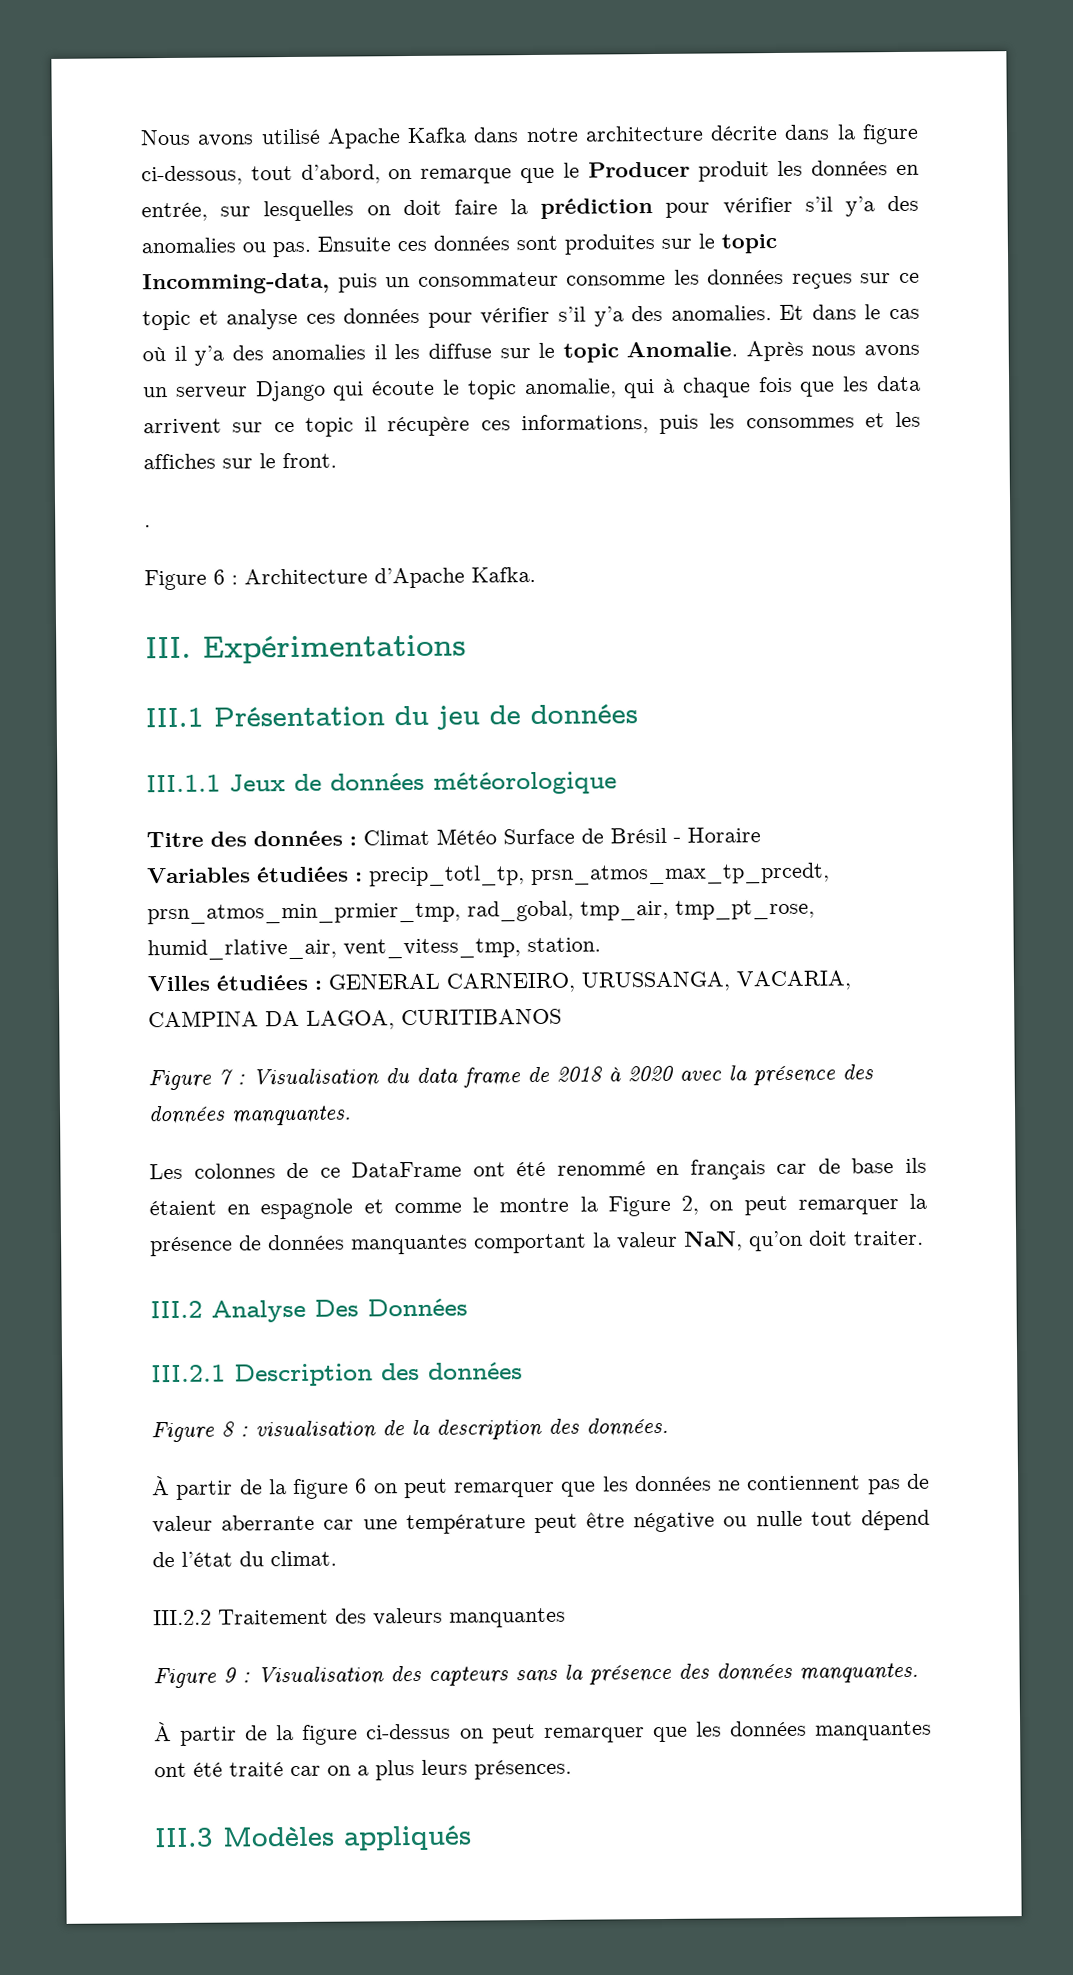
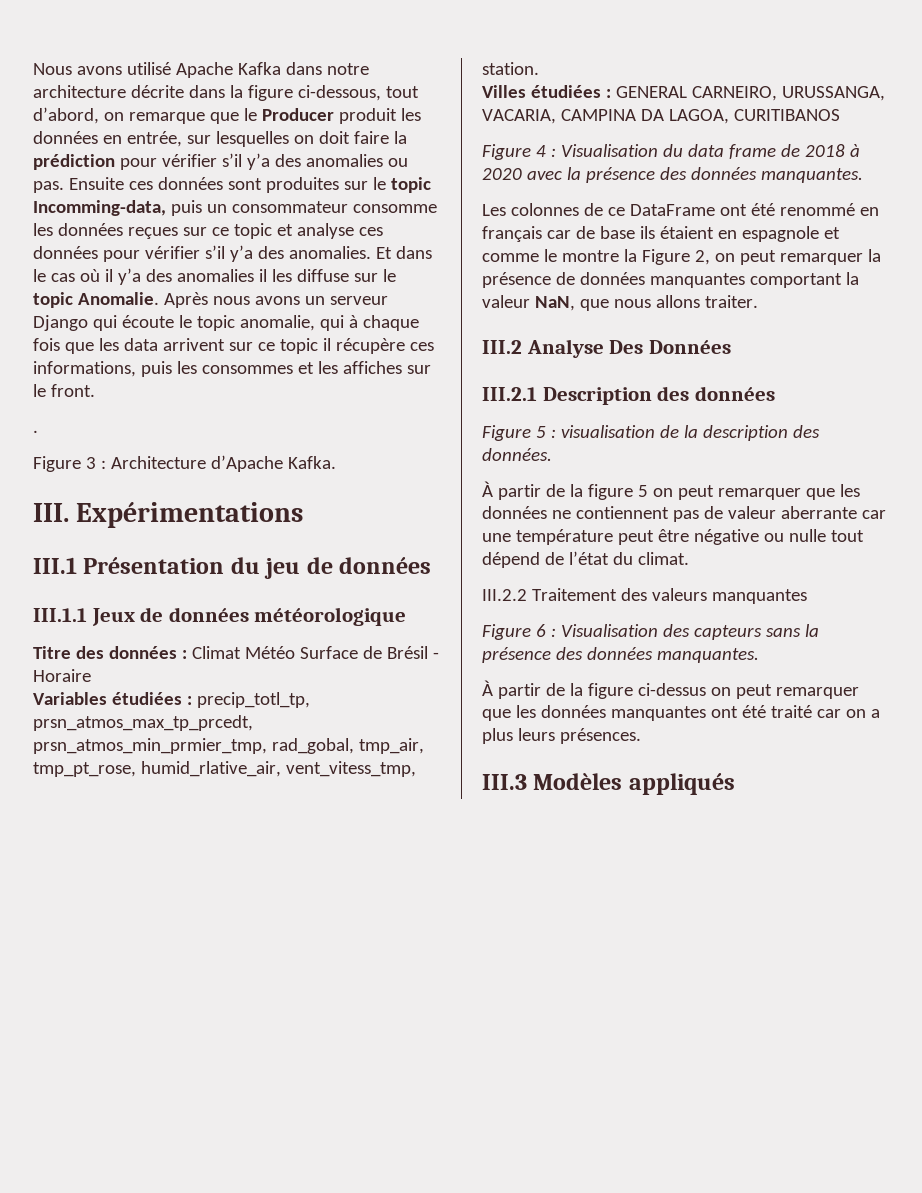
- Figure 6 : Architecture d’Apache Kafka.
+ Figure 3 : Architecture d’Apache Kafka.
- Figure 7 : Visualisation du data frame de 2018 à 2020 avec la présence des données manquantes.
+ Figure 4 : Visualisation du data frame de 2018 à 2020 avec la présence des données manquantes.
- Les colonnes de ce DataFrame ont été renommé en français car de base ils étaient en espagnole et comme le montre la Figure 2, on peut remarquer la présence de données manquantes comportant la valeur NaN, qu’on doit traiter.
+ Les colonnes de ce DataFrame ont été renommé en français car de base ils étaient en espagnole et comme le montre la Figure 2, on peut remarquer la présence de données manquantes comportant la valeur NaN, que nous allons traiter.
- Figure 8 : visualisation de la description des données.
+ Figure 5 : visualisation de la description des données.
- À partir de la figure 6 on peut remarquer que les données ne contiennent pas de valeur aberrante car une température peut être négative ou nulle tout dépend de l’état du climat.
+ À partir de la figure 5 on peut remarquer que les données ne contiennent pas de valeur aberrante car une température peut être négative ou nulle tout dépend de l’état du climat.
- Figure 9 : Visualisation des capteurs sans la présence des données manquantes.
+ Figure 6 : Visualisation des capteurs sans la présence des données manquantes.

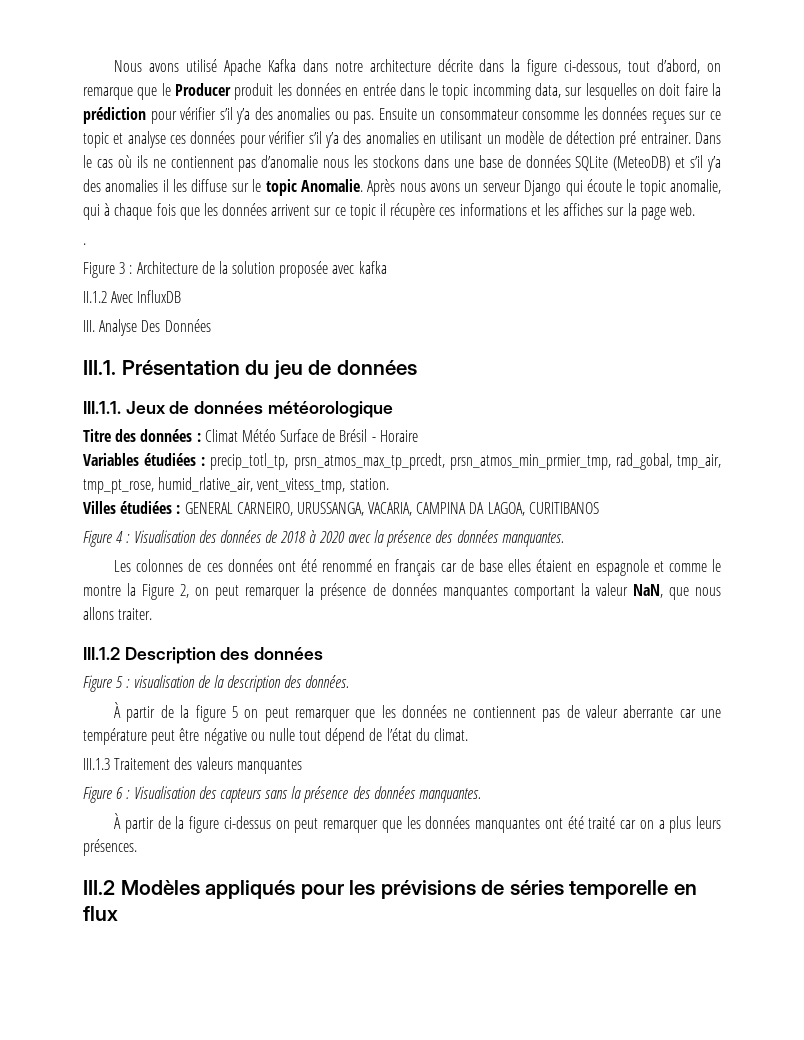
- Nous avons utilisé Apache Kafka dans notre architecture décrite dans la figure ci-dessous, tout d’abord, on remarque que le Producer produit les données en entrée, sur lesquelles on doit faire la prédiction pour vérifier s’il y’a des anomalies ou pas.
+ Nous avons utilisé Apache Kafka dans notre architecture décrite dans la figure ci-dessous, tout d’abord, on remarque que le Producer produit les données en entrée dans le topic incomming data, sur lesquelles on doit faire la prédiction pour vérifier s’il y’a des anomalies ou pas.
- Ensuite ces données sont produites sur le topic Incomming-data, puis un consommateur consomme les données reçues sur ce topic et analyse ces données pour vérifier s’il y’a des anomalies. Et dans le cas où il y’a des anomalies il les diffuse sur le topic Anomalie.
+ Ensuite un consommateur consomme les données reçues sur ce topic et analyse ces données pour vérifier s’il y’a des anomalies en utilisant un modèle de détection pré entrainer. Dans le cas où ils ne contiennent pas d’anomalie nous les stockons dans une base de données SQLite (MeteoDB) et s’il y’a des anomalies il les diffuse sur le topic Anomalie.
- Après nous avons un serveur Django qui écoute le topic anomalie, qui à chaque fois que les data arrivent sur ce topic il récupère ces informations, puis les consommes et les affiches sur le front.
+ Après nous avons un serveur Django qui écoute le topic anomalie, qui à chaque fois que les données arrivent sur ce topic il récupère ces informations et les affiches sur la page web.
- Figure 3 : Architecture d’Apache Kafka.
- III. Expérimentations
- III.1 Présentation du jeu de données
+ Figure 3 : Architecture de la solution proposée avec kafka
+ II.1.2 Avec InfluxDB
+ III. Analyse Des Données
+ III.1. Présentation du jeu de données
- III.1.1 Jeux de données météorologique
+ III.1.1. Jeux de données météorologique
- Figure 4 : Visualisation du data frame de 2018 à 2020 avec la présence des données manquantes.
+ Figure 4 : Visualisation des données de 2018 à 2020 avec la présence des données manquantes.
- Les colonnes de ce DataFrame ont été renommé en français car de base ils étaient en espagnole et comme le montre la Figure 2, on peut remarquer la présence de données manquantes comportant la valeur NaN, que nous allons traiter.
+ Les colonnes de ces données ont été renommé en français car de base elles étaient en espagnole et comme le montre la Figure 2, on peut remarquer la présence de données manquantes comportant la valeur NaN, que nous allons traiter.
- III.2 Analyse Des Données
- III.2.1 Description des données
+ III.1.2 Description des données
- III.2.2 Traitement des valeurs manquantes
+ III.1.3 Traitement des valeurs manquantes
- III.3 Modèles appliqués
+ III.2 Modèles appliqués pour les prévisions de séries temporelle en flux

